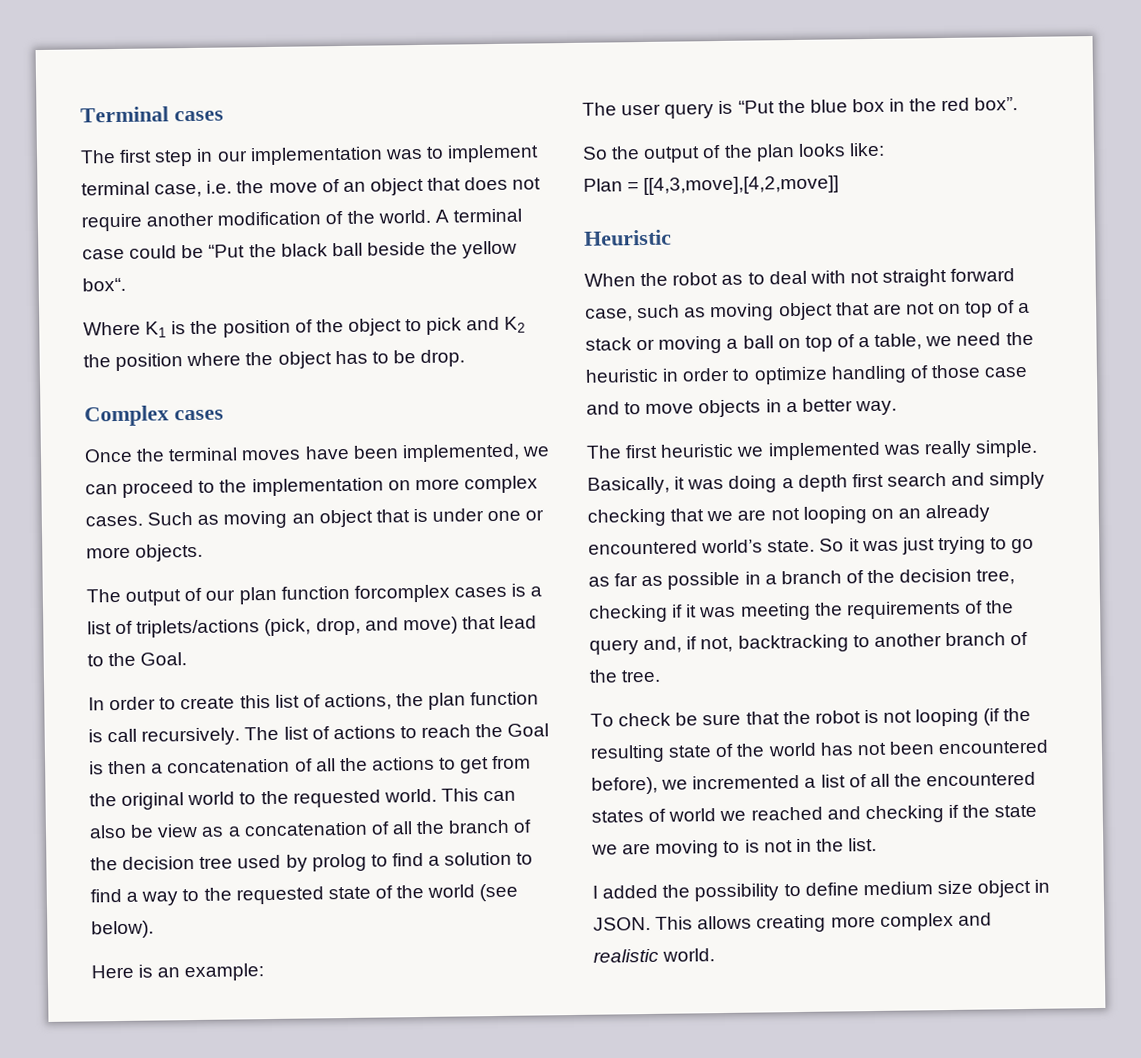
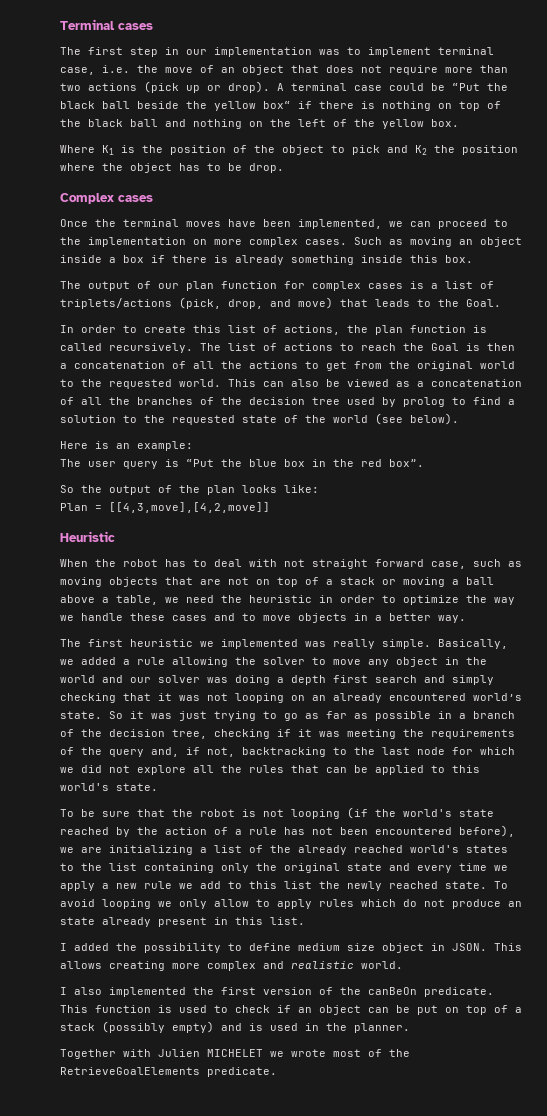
- The first step in our implementation was to implement terminal case, i.e. the move of an object that does not require another modification of the world.
+ The first step in our implementation was to implement terminal case, i.e. the move of an object that does not require more than two actions (pick up or drop).
- A terminal case could be “Put the black ball beside the yellow box“.
+ A terminal case could be “Put the black ball beside the yellow box“ if there is nothing on top of the black ball and nothing on the left of the yellow box.
- Such as moving an object that is under one or more objects.
+ Such as moving an object inside a box if there is already something inside this box.
- The output of our plan function forcomplex cases is a list of triplets/actions (pick, drop, and move) that lead to the Goal.
+ The output of our plan function for complex cases is a list of triplets/actions (pick, drop, and move) that leads to the Goal.
- In order to create this list of actions, the plan function is call recursively.
+ In order to create this list of actions, the plan function is called recursively.
- This can also be view as a concatenation of all the branch of the decision tree used by prolog to find a solution to find a way to the requested state of the world (see below).
+ This can also be viewed as a concatenation of all the branches of the decision tree used by prolog to find a solution to the requested state of the world (see below).
- When the robot as to deal with not straight forward case, such as moving object that are not on top of a stack or moving a ball on top of a table, we need the heuristic in order to optimize handling of those case and to move objects in a better way.
+ When the robot has to deal with not straight forward case, such as moving objects that are not on top of a stack or moving a ball above a table, we need the heuristic in order to optimize the way we handle these cases and to move objects in a better way.
- Basically, it was doing a depth first search and simply checking that we are not looping on an already encountered world’s state.
+ Basically, we added a rule allowing the solver to move any object in the world and our solver was doing a depth first search and simply checking that it was not looping on an already encountered world’s state.
- So it was just trying to go as far as possible in a branch of the decision tree, checking if it was meeting the requirements of the query and, if not, backtracking to another branch of the tree.
- To check be sure that the robot is not looping (if the resulting state of the world has not been encountered before), we incremented a list of all the encountered states of world we reached and checking if the state we are moving to is not in the list.
+ So it was just trying to go as far as possible in a branch of the decision tree, checking if it was meeting the requirements of the query and, if not, backtracking to the last node for which we did not explore all the rules that can be applied to this world's state.
+ To be sure that the robot is not looping (if the world's state reached by the action of a rule has not been encountered before), we are initializing a list of the already reached world's states to the list containing only the original state and every time we apply a new rule we add to this list the newly reached state. To avoid looping we only allow to apply rules which do not produce an state already present in this list.
+ I also implemented the first version of the canBeOn predicate. This function is used to check if an object can be put on top of a stack (possibly empty) and is used in the planner.
+ Together with Julien MICHELET we wrote most of the RetrieveGoalElements predicate.

